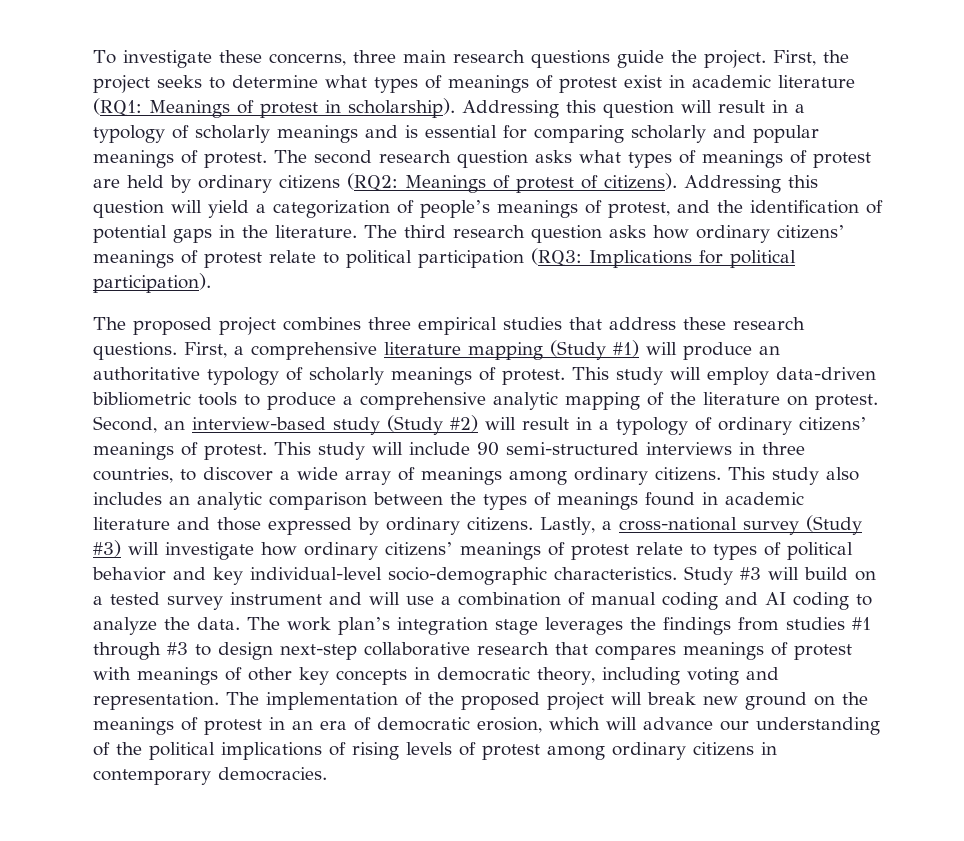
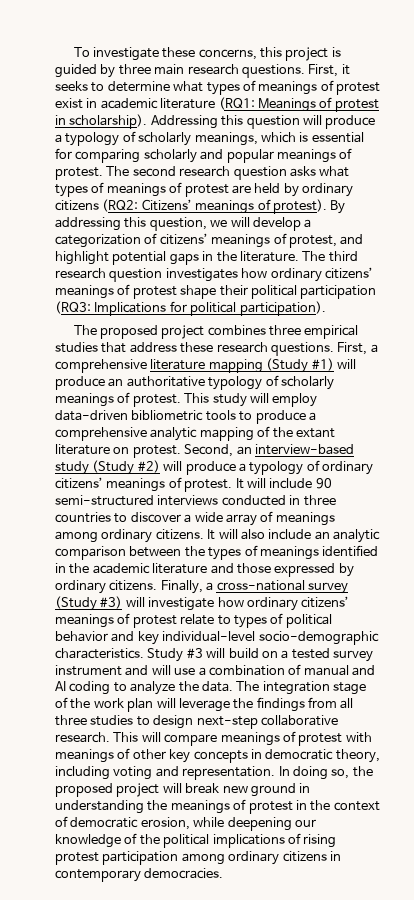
- To investigate these concerns, three main research questions guide the project. First, the project seeks to determine what types of meanings of protest exist in academic literature (RQ1: Meanings of protest in scholarship).
+ To investigate these concerns, this project is guided by three main research questions. First, it seeks to determine what types of meanings of protest exist in academic literature (RQ1: Meanings of protest in scholarship).
- Addressing this question will result in a typology of scholarly meanings and is essential for comparing scholarly and popular meanings of protest.
+ Addressing this question will produce a typology of scholarly meanings, which is essential for comparing scholarly and popular meanings of protest.
- The second research question asks what types of meanings of protest are held by ordinary citizens (RQ2: Meanings of protest of citizens). Addressing this question will yield a categorization of people’s meanings of protest, and the identification of potential gaps in the literature.
+ The second research question asks what types of meanings of protest are held by ordinary citizens (RQ2: Citizens’ meanings of protest). By addressing this question, we will develop a categorization of citizens’ meanings of protest, and highlight potential gaps in the literature.
- The third research question asks how ordinary citizens’ meanings of protest relate to political participation (RQ3: Implications for political participation).
+ The third research question investigates how ordinary citizens’ meanings of protest shape their political participation (RQ3: Implications for political participation).
- This study will employ data-driven bibliometric tools to produce a comprehensive analytic mapping of the literature on protest.
+ This study will employ data-driven bibliometric tools to produce a comprehensive analytic mapping of the extant literature on protest.
- Second, an interview-based study (Study #2) will result in a typology of ordinary citizens’ meanings of protest.
+ Second, an interview-based study (Study #2) will produce a typology of ordinary citizens’ meanings of protest.
- This study will include 90 semi-structured interviews in three countries, to discover a wide array of meanings among ordinary citizens.
+ It will include 90 semi-structured interviews conducted in three countries to discover a wide array of meanings among ordinary citizens.
- This study also includes an analytic comparison between the types of meanings found in academic literature and those expressed by ordinary citizens.
+ It will also include an analytic comparison between the types of meanings identified in the academic literature and those expressed by ordinary citizens.
- Lastly, a cross-national survey (Study #3) will investigate how ordinary citizens’ meanings of protest relate to types of political behavior and key individual-level socio-demographic characteristics.
+ Finally, a cross-national survey (Study #3) will investigate how ordinary citizens’ meanings of protest relate to types of political behavior and key individual-level socio-demographic characteristics.
- Study #3 will build on a tested survey instrument and will use a combination of manual coding and AI coding to analyze the data.
+ Study #3 will build on a tested survey instrument and will use a combination of manual and AI coding to analyze the data.
- The work plan’s integration stage leverages the findings from studies #1 through #3 to design next-step collaborative research that compares meanings of protest with meanings of other key concepts in democratic theory, including voting and representation.
+ The integration stage of the work plan will leverage the findings from all three studies to design next-step collaborative research. This will compare meanings of protest with meanings of other key concepts in democratic theory, including voting and representation.
- The implementation of the proposed project will break new ground on the meanings of protest in an era of democratic erosion, which will advance our understanding of the political implications of rising levels of protest among ordinary citizens in contemporary democracies.
+ In doing so, the proposed project will break new ground in understanding the meanings of protest in the context of democratic erosion, while deepening our knowledge of the political implications of rising protest participation among ordinary citizens in contemporary democracies.

